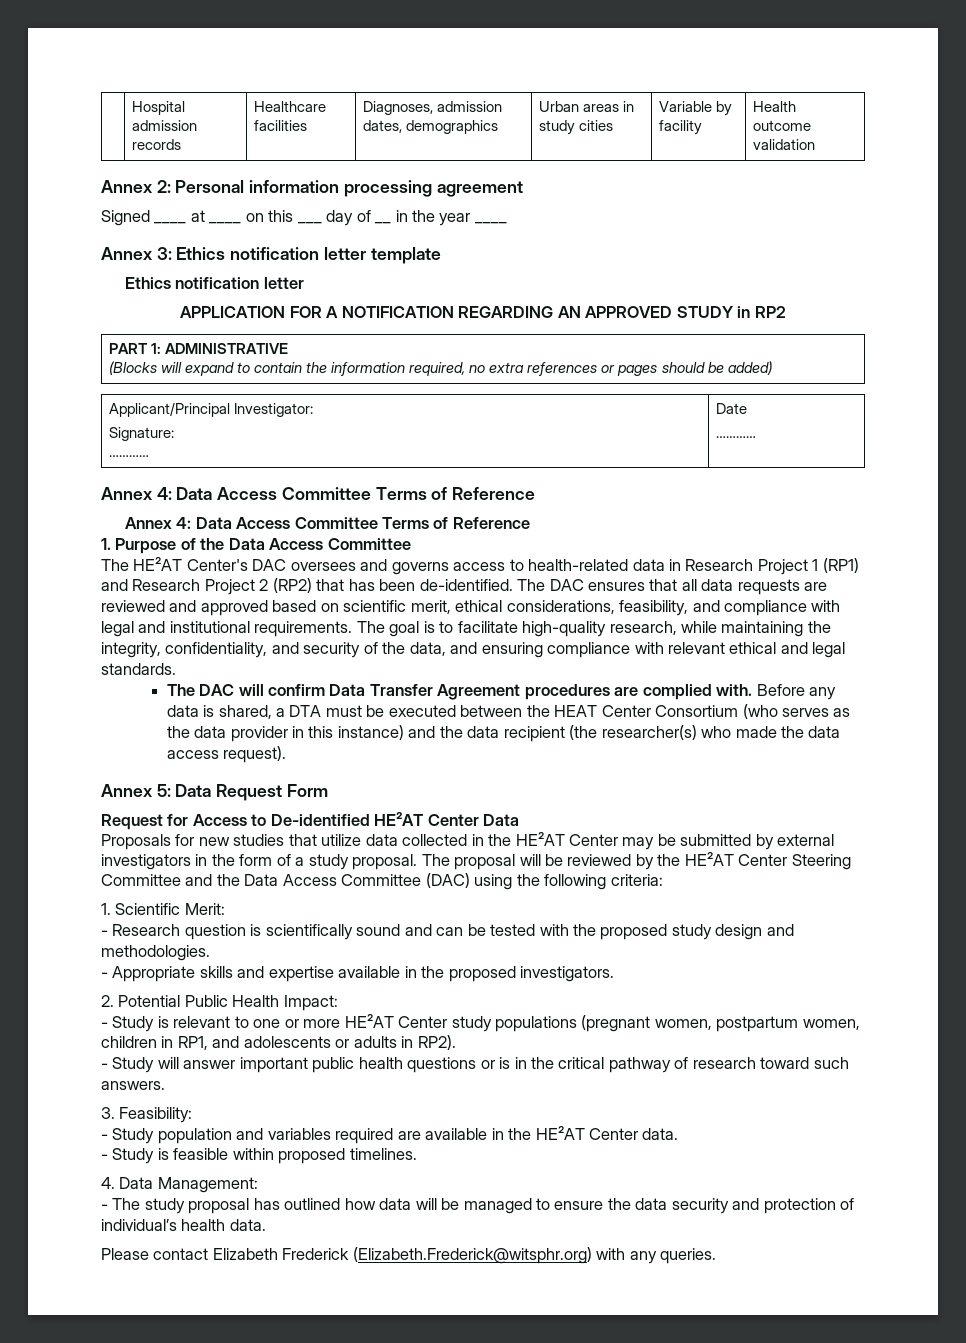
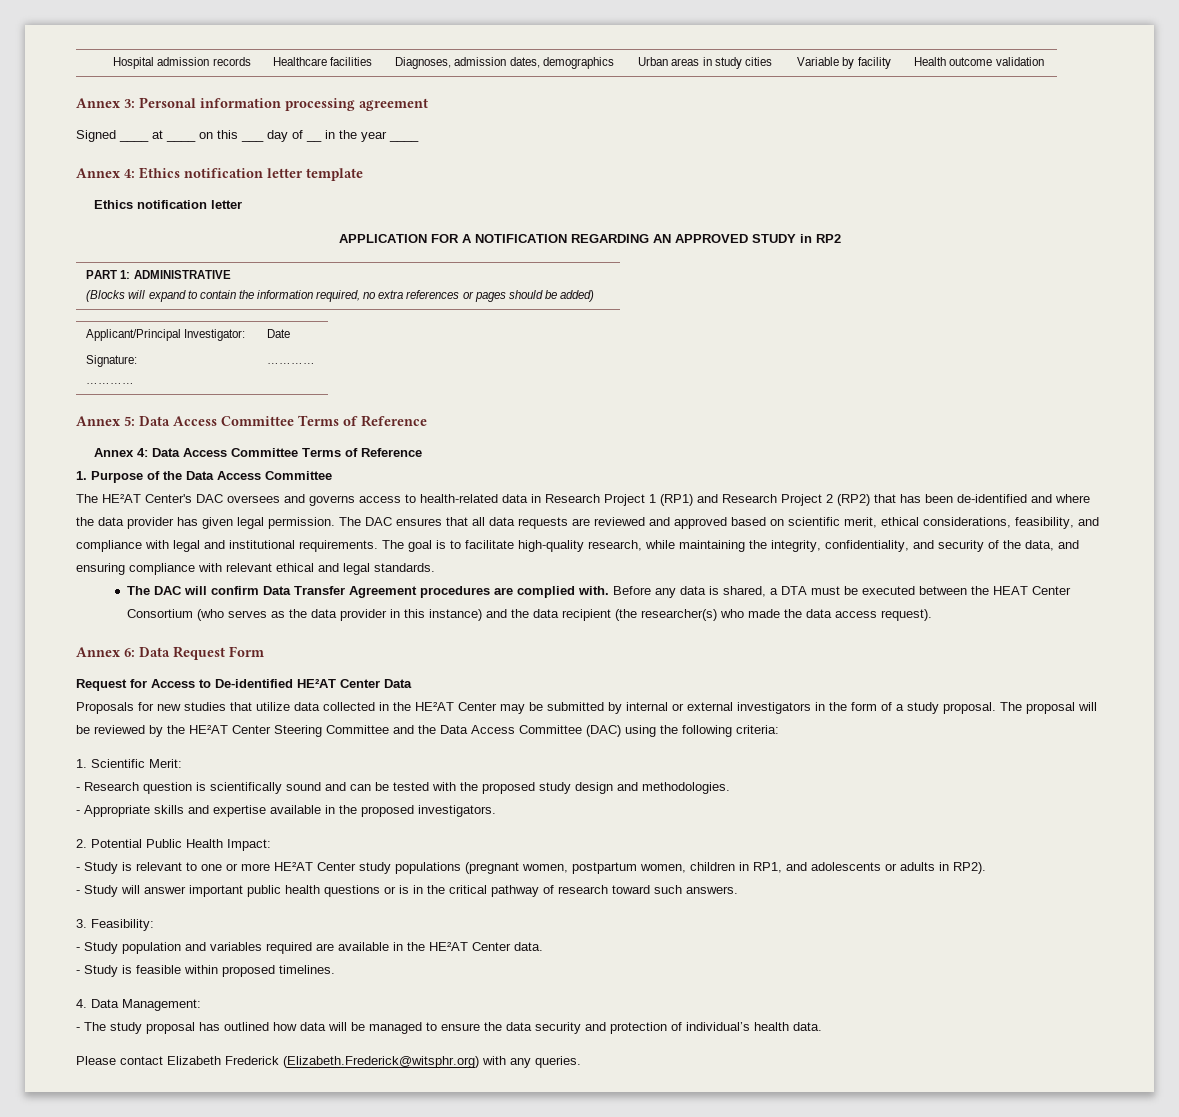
- Annex 2: Personal information processing agreement
+ Annex 3: Personal information processing agreement
- Annex 3: Ethics notification letter template
+ Annex 4: Ethics notification letter template
  Applicant/Principal Investigator:
  Signature:
  ………… | Date
  …………
- Annex 4: Data Access Committee Terms of Reference
+ Annex 5: Data Access Committee Terms of Reference
- The HE²AT Center's DAC oversees and governs access to health-related data in Research Project 1 (RP1) and Research Project 2 (RP2) that has been de-identified.
+ The HE²AT Center's DAC oversees and governs access to health-related data in Research Project 1 (RP1) and Research Project 2 (RP2) that has been de-identified and where the data provider has given legal permission.
- Annex 5: Data Request Form
+ Annex 6: Data Request Form
- Proposals for new studies that utilize data collected in the HE²AT Center may be submitted by external investigators in the form of a study proposal.
+ Proposals for new studies that utilize data collected in the HE²AT Center may be submitted by internal or external investigators in the form of a study proposal.

